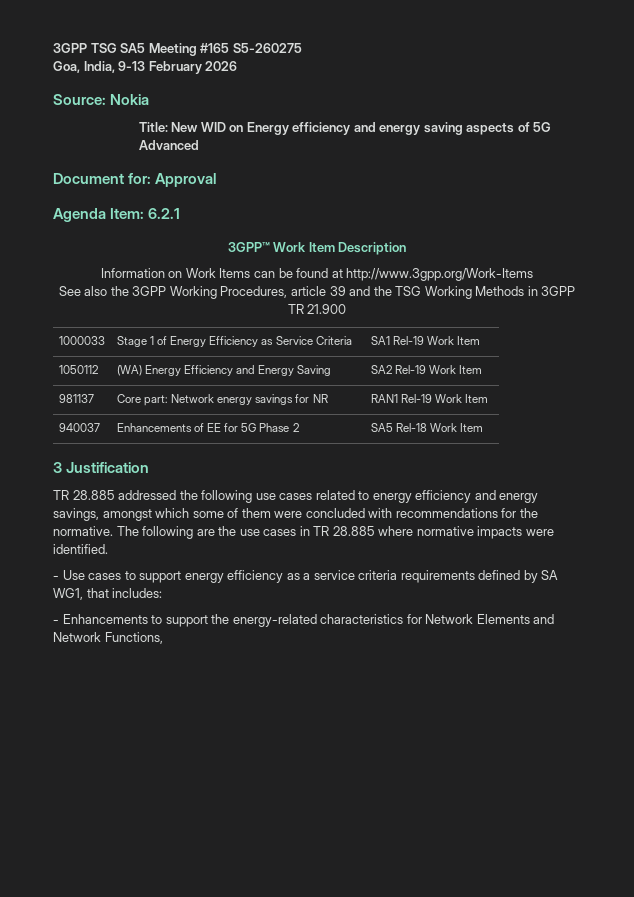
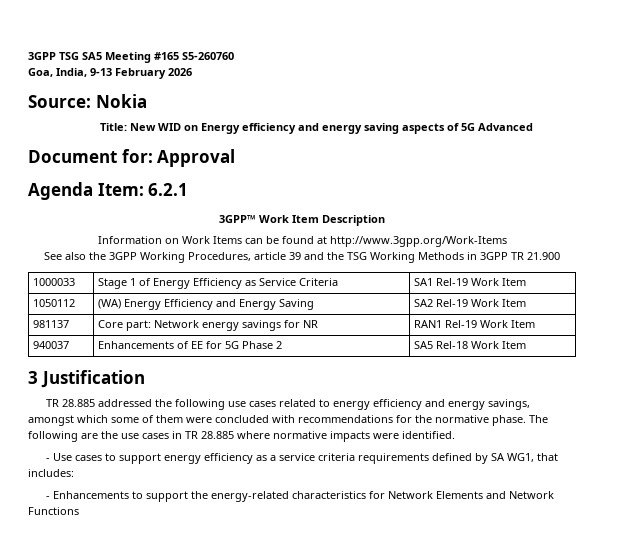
- 3GPP TSG SA5 Meeting #165 S5-260275
+ 3GPP TSG SA5 Meeting #165 S5-260760
- TR 28.885 addressed the following use cases related to energy efficiency and energy savings, amongst which some of them were concluded with recommendations for the normative.
+ TR 28.885 addressed the following use cases related to energy efficiency and energy savings, amongst which some of them were concluded with recommendations for the normative phase.
- - Enhancements to support the energy-related characteristics for Network Elements and Network Functions,
+ - Enhancements to support the energy-related characteristics for Network Elements and Network Functions

